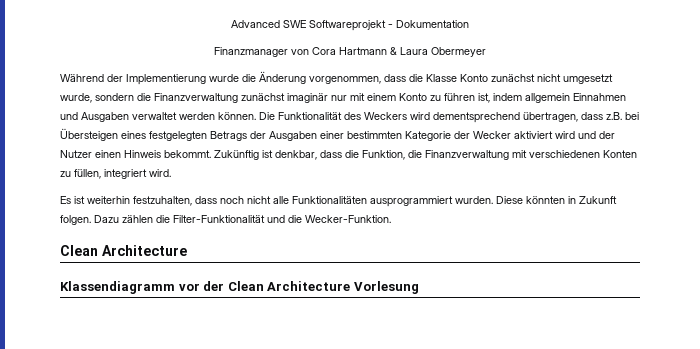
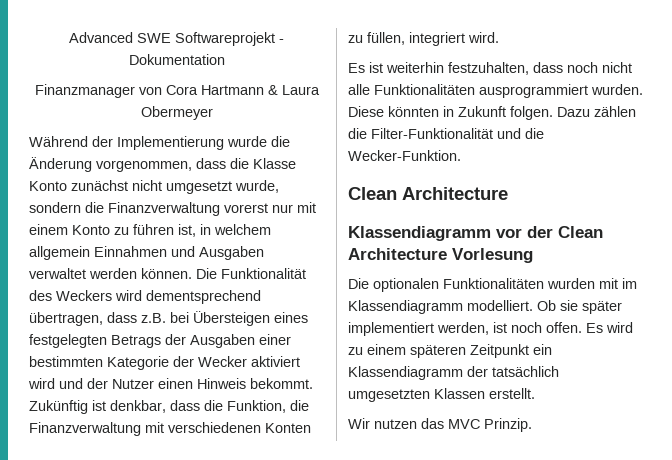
- Während der Implementierung wurde die Änderung vorgenommen, dass die Klasse Konto zunächst nicht umgesetzt wurde, sondern die Finanzverwaltung zunächst imaginär nur mit einem Konto zu führen ist, indem allgemein Einnahmen und Ausgaben verwaltet werden können.
+ Während der Implementierung wurde die Änderung vorgenommen, dass die Klasse Konto zunächst nicht umgesetzt wurde, sondern die Finanzverwaltung vorerst nur mit einem Konto zu führen ist, in welchem allgemein Einnahmen und Ausgaben verwaltet werden können.
+ Die optionalen Funktionalitäten wurden mit im Klassendiagramm modelliert. Ob sie später implementiert werden, ist noch offen. Es wird zu einem späteren Zeitpunkt ein Klassendiagramm der tatsächlich umgesetzten Klassen erstellt.
+ Wir nutzen das MVC Prinzip.

